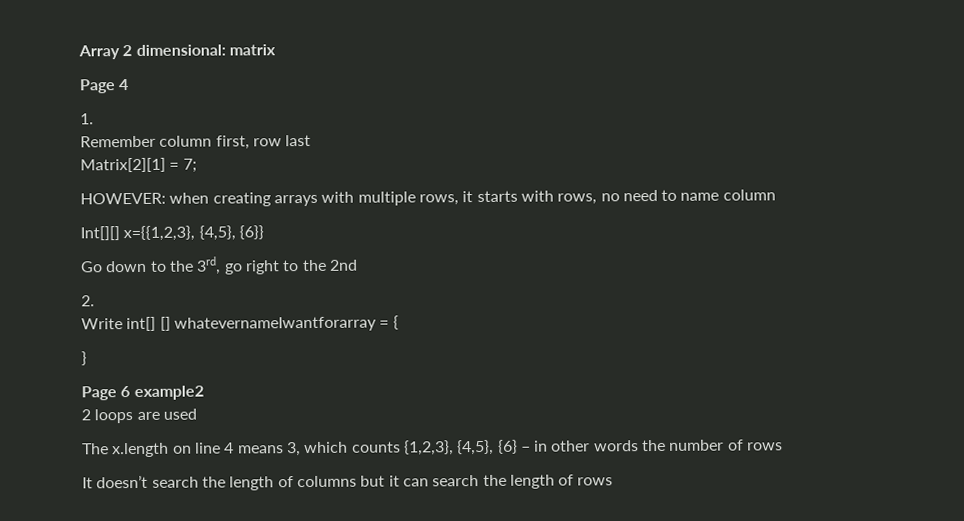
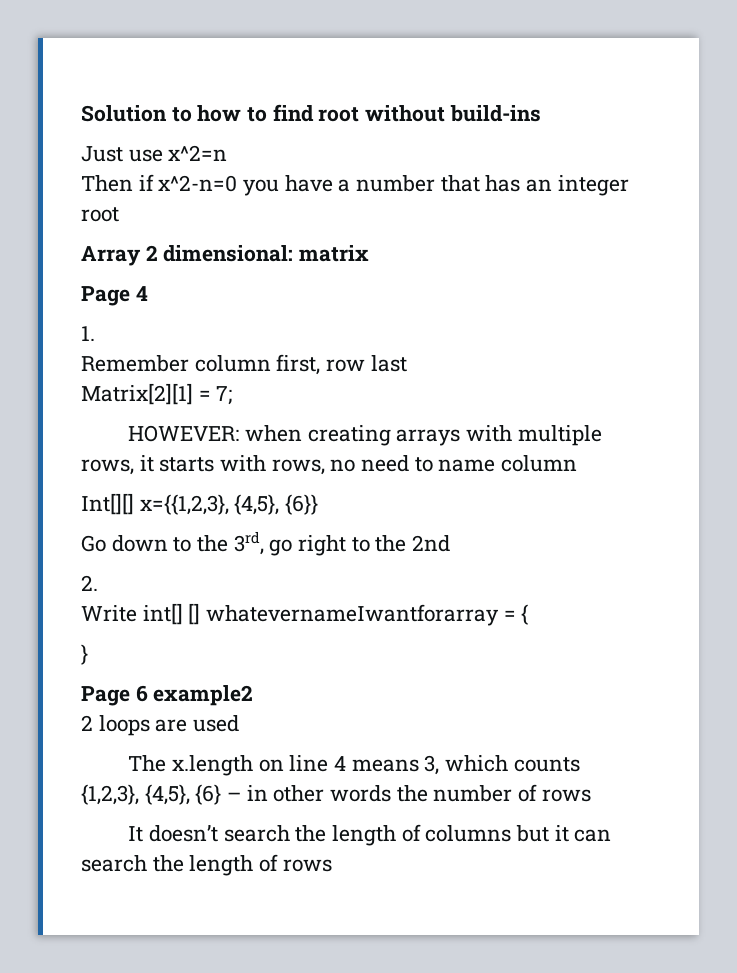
+ Solution to how to find root without build-ins
+ Just use x^2=n
+ Then if x^2-n=0 you have a number that has an integer root

